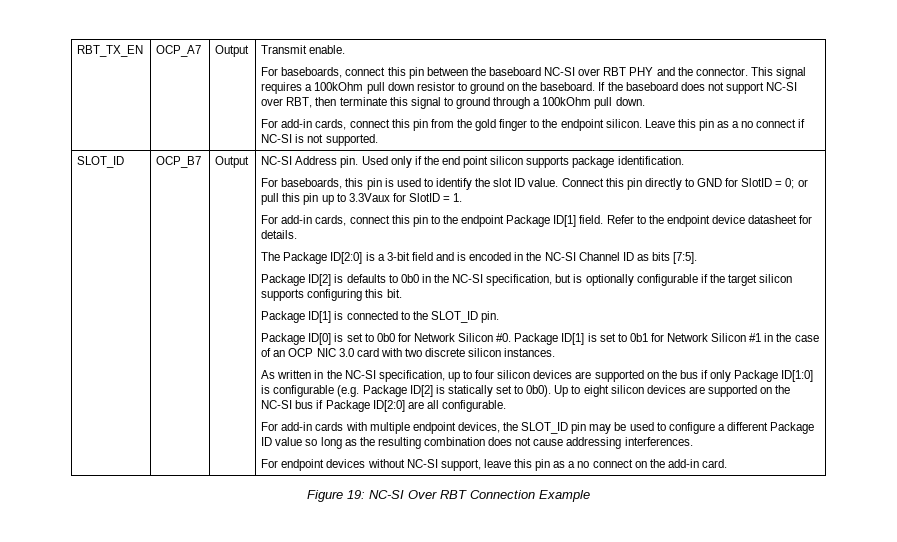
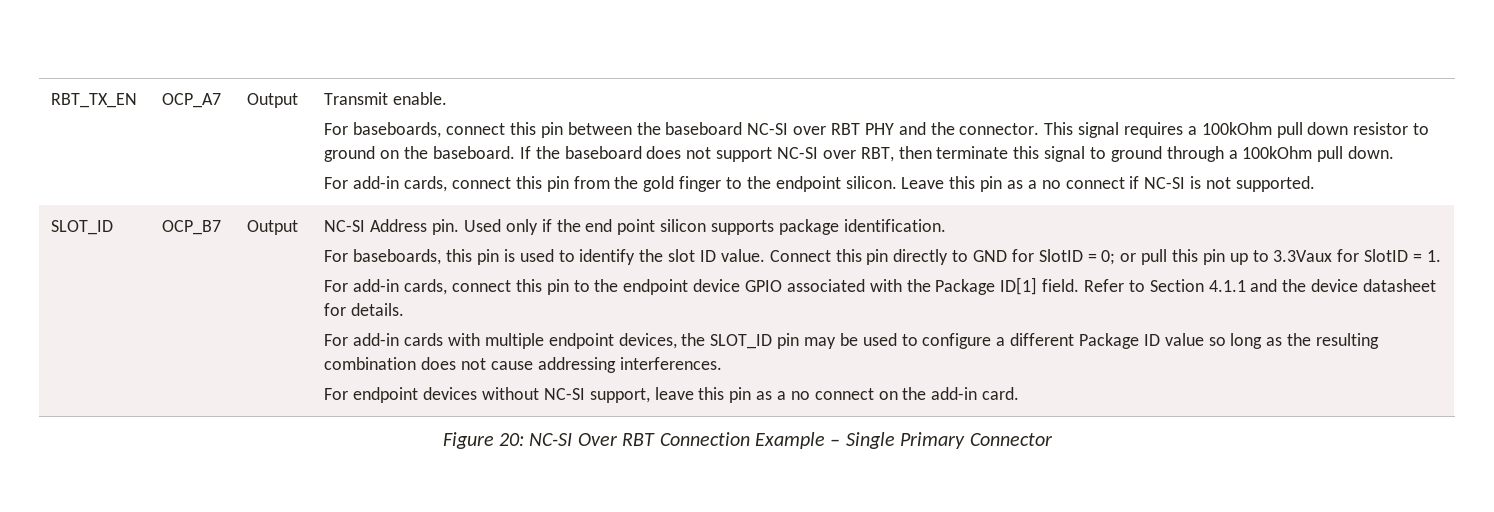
- For add-in cards, connect this pin to the endpoint Package ID[1] field.
+ For add-in cards, connect this pin to the endpoint device GPIO associated with the Package ID[1] field.
- Refer to the endpoint device datasheet for details.
+ Refer to Section 4.1.1 and the device datasheet for details.
- The Package ID[2:0] is a 3-bit field and is encoded in the NC-SI Channel ID as bits [7:5].
- Package ID[2] is defaults to 0b0 in the NC-SI specification, but is optionally configurable if the target silicon supports configuring this bit.
- Package ID[1] is connected to the SLOT_ID pin.
- Package ID[0] is set to 0b0 for Network Silicon #0. Package ID[1] is set to 0b1 for Network Silicon #1 in the case of an OCP NIC 3.0 card with two discrete silicon instances.
- As written in the NC-SI specification, up to four silicon devices are supported on the bus if only Package ID[1:0] is configurable (e.g. Package ID[2] is statically set to 0b0). Up to eight silicon devices are supported on the NC-SI bus if Package ID[2:0] are all configurable.
- Figure 19: NC-SI Over RBT Connection Example
+ Figure 20: NC-SI Over RBT Connection Example – Single Primary Connector

